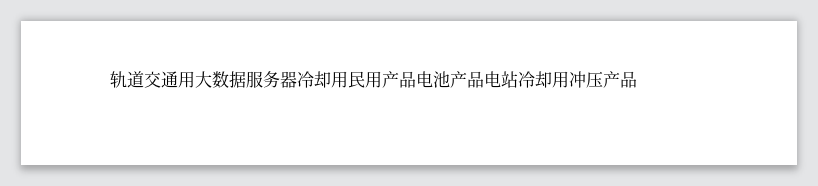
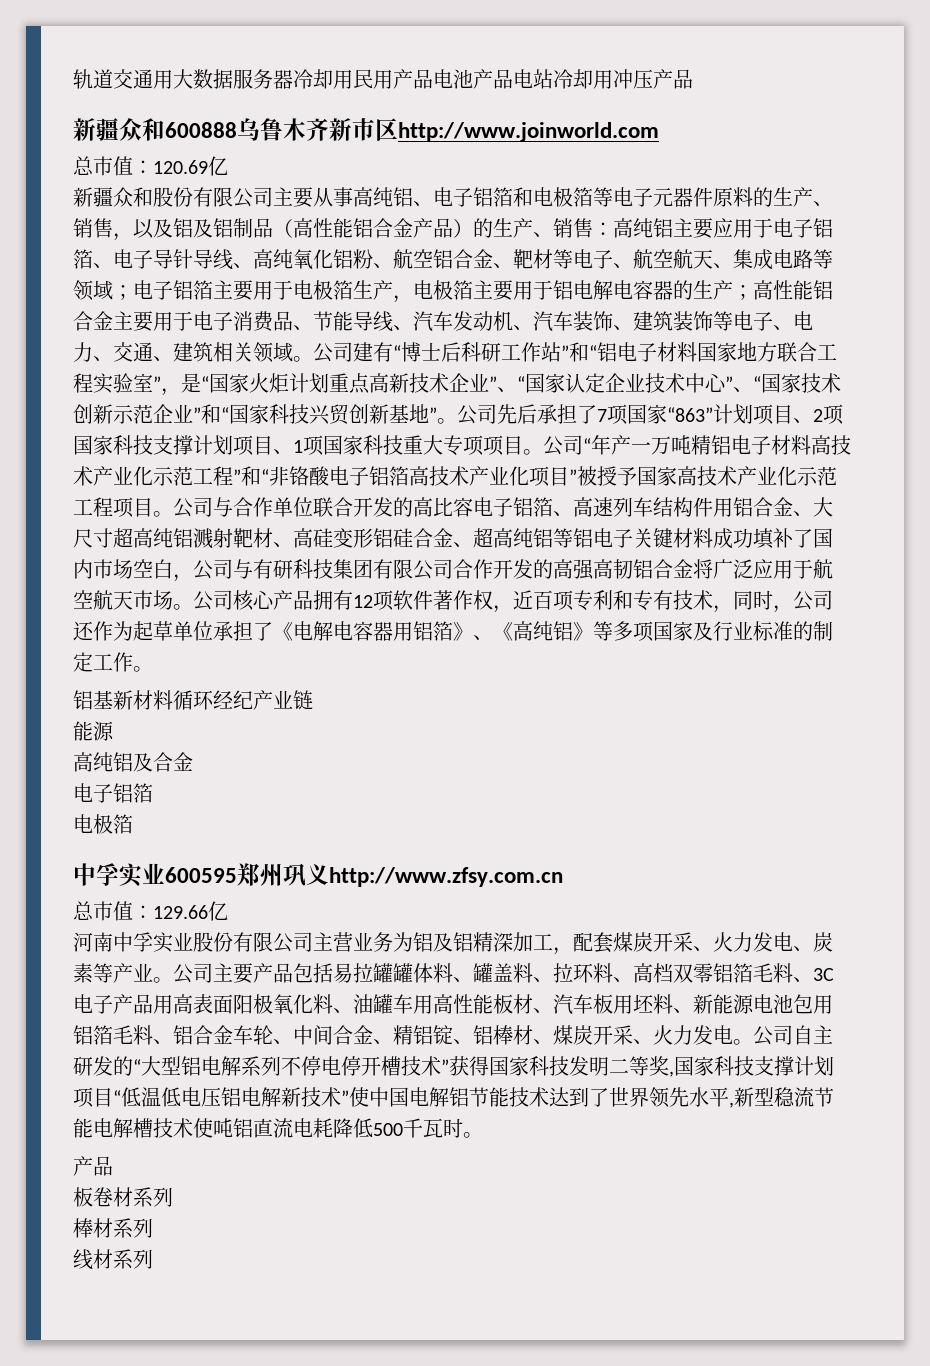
+ 新疆众和600888乌鲁木齐新市区http://www.joinworld.com
+ 总市值：120.69亿
+ 新疆众和股份有限公司主要从事高纯铝、电子铝箔和电极箔等电子元器件原料的生产、销售，以及铝及铝制品（高性能铝合金产品）的生产、销售：高纯铝主要应用于电子铝箔、电子导针导线、高纯氧化铝粉、航空铝合金、靶材等电子、航空航天、集成电路等领域；电子铝箔主要用于电极箔生产，电极箔主要用于铝电解电容器的生产；高性能铝合金主要用于电子消费品、节能导线、汽车发动机、汽车装饰、建筑装饰等电子、电力、交通、建筑相关领域。公司建有“博士后科研工作站”和“铝电子材料国家地方联合工程实验室”，是“国家火炬计划重点高新技术企业”、“国家认定企业技术中心”、“国家技术创新示范企业”和“国家科技兴贸创新基地”。公司先后承担了7项国家“863”计划项目、2项国家科技支撑计划项目、1项国家科技重大专项项目。公司“年产一万吨精铝电子材料高技术产业化示范工程”和“非铬酸电子铝箔高技术产业化项目”被授予国家高技术产业化示范工程项目。公司与合作单位联合开发的高比容电子铝箔、高速列车结构件用铝合金、大尺寸超高纯铝溅射靶材、高硅变形铝硅合金、超高纯铝等铝电子关键材料成功填补了国内市场空白，公司与有研科技集团有限公司合作开发的高强高韧铝合金将广泛应用于航空航天市场。公司核心产品拥有12项软件著作权，近百项专利和专有技术，同时，公司还作为起草单位承担了《电解电容器用铝箔》、《高纯铝》等多项国家及行业标准的制定工作。
+ 铝基新材料循环经纪产业链
+ 能源
+ 高纯铝及合金
+ 电子铝箔
+ 电极箔
+ 中孚实业600595郑州巩义http://www.zfsy.com.cn
+ 总市值：129.66亿
+ 河南中孚实业股份有限公司主营业务为铝及铝精深加工，配套煤炭开采、火力发电、炭素等产业。公司主要产品包括易拉罐罐体料、罐盖料、拉环料、高档双零铝箔毛料、3C电子产品用高表面阳极氧化料、油罐车用高性能板材、汽车板用坯料、新能源电池包用铝箔毛料、铝合金车轮、中间合金、精铝锭、铝棒材、煤炭开采、火力发电。公司自主研发的“大型铝电解系列不停电停开槽技术”获得国家科技发明二等奖,国家科技支撑计划项目“低温低电压铝电解新技术”使中国电解铝节能技术达到了世界领先水平,新型稳流节能电解槽技术使吨铝直流电耗降低500千瓦时。
+ 产品
+ 板卷材系列
+ 棒材系列
+ 线材系列

